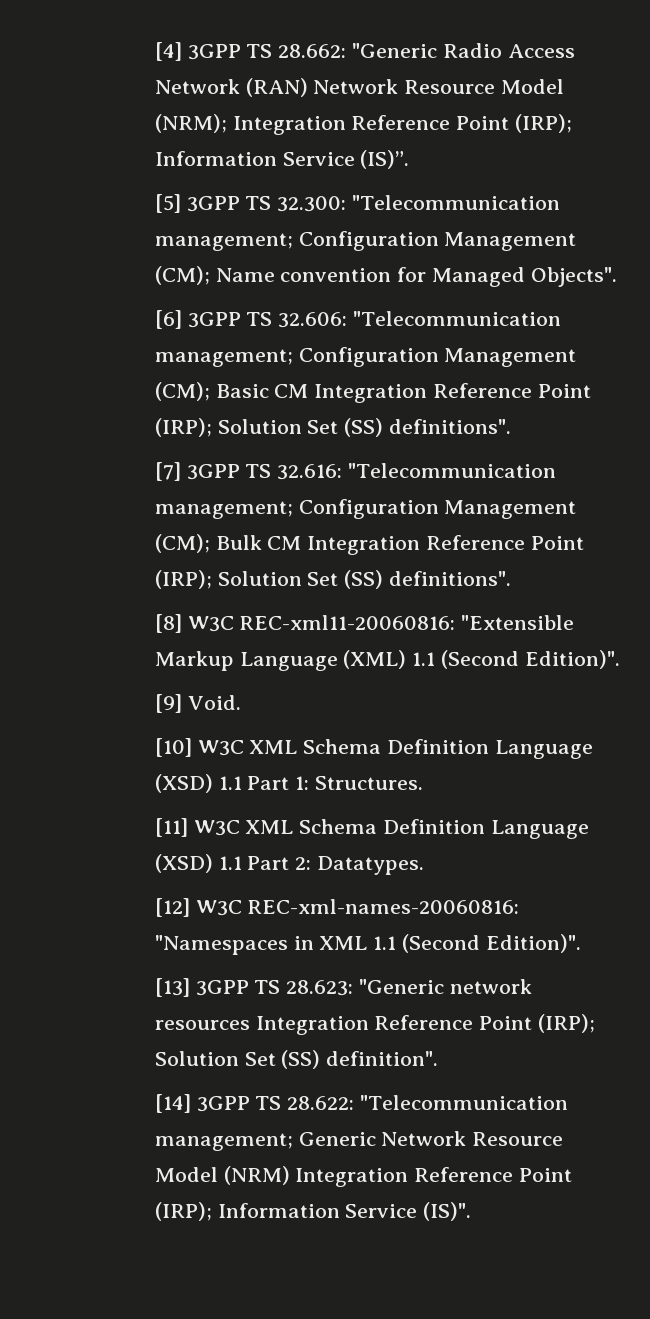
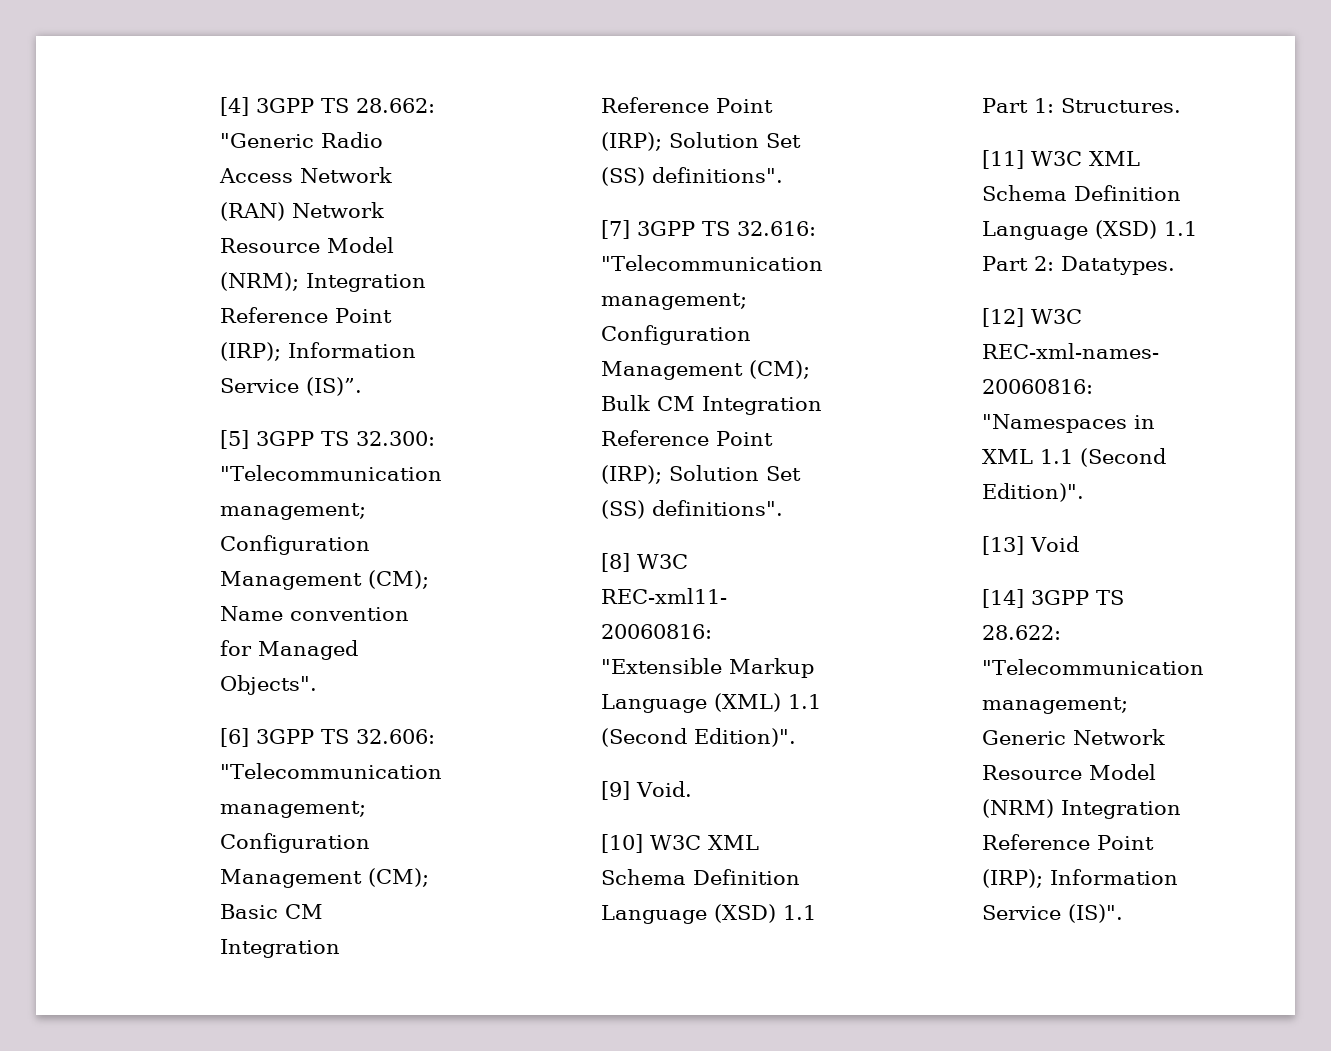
- [13] 3GPP TS 28.623: "Generic network resources Integration Reference Point (IRP); Solution Set (SS) definition".
+ [13] Void

